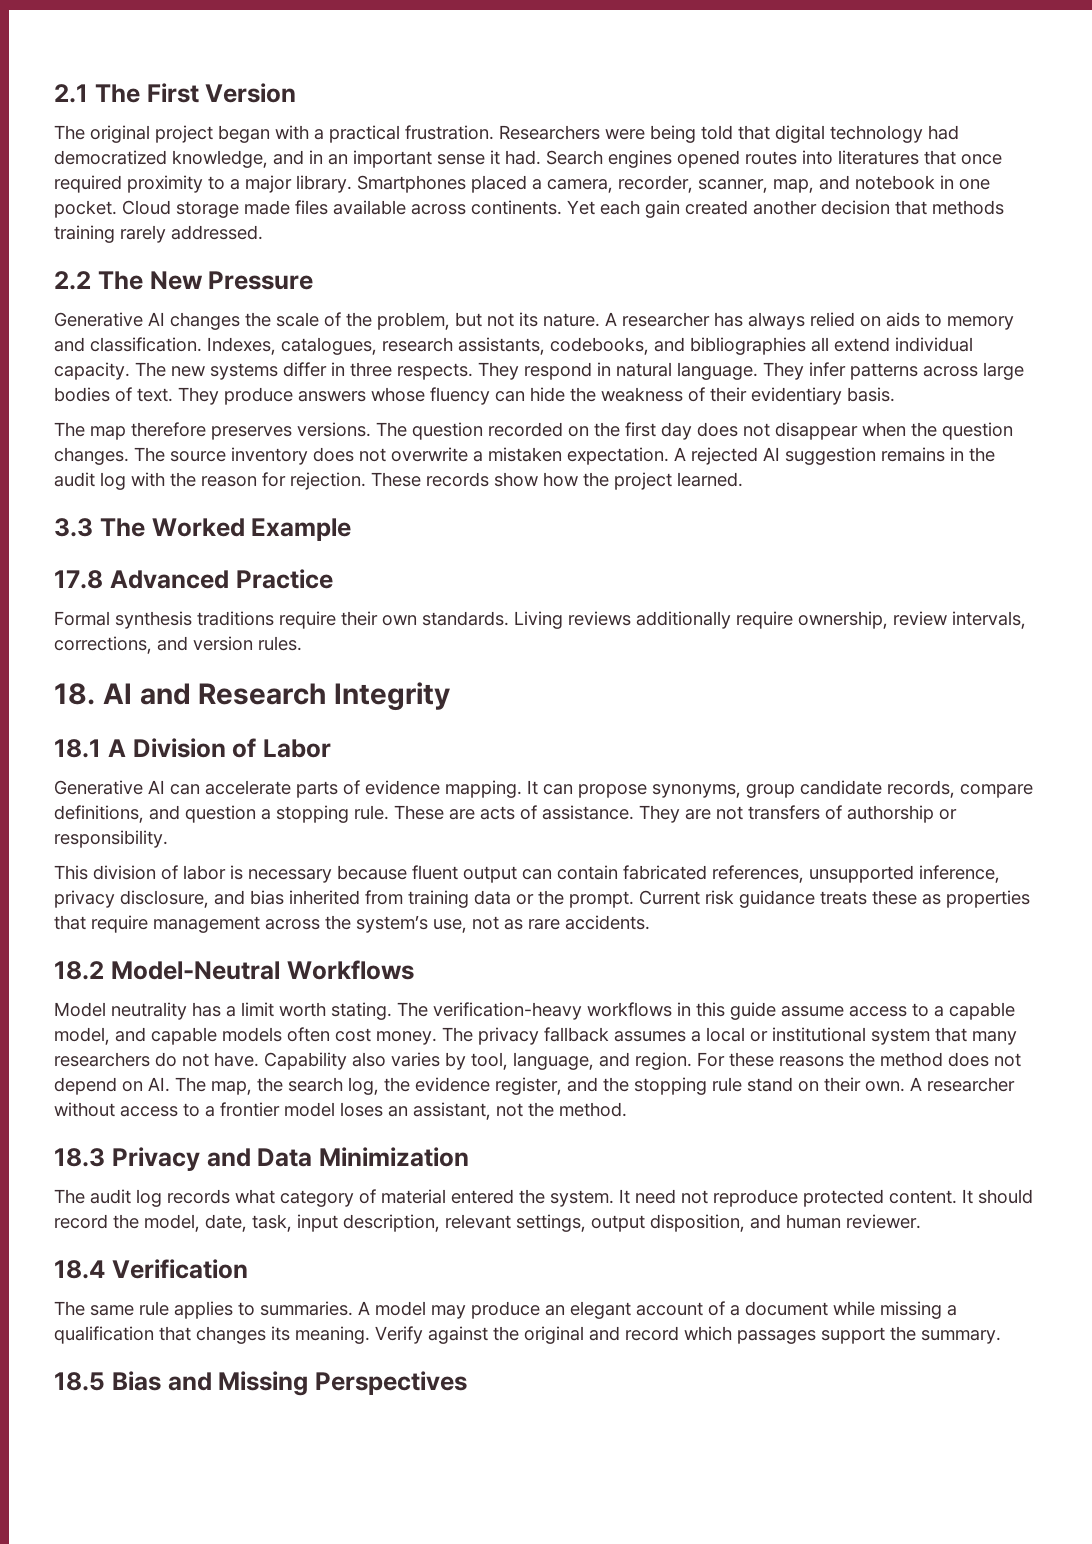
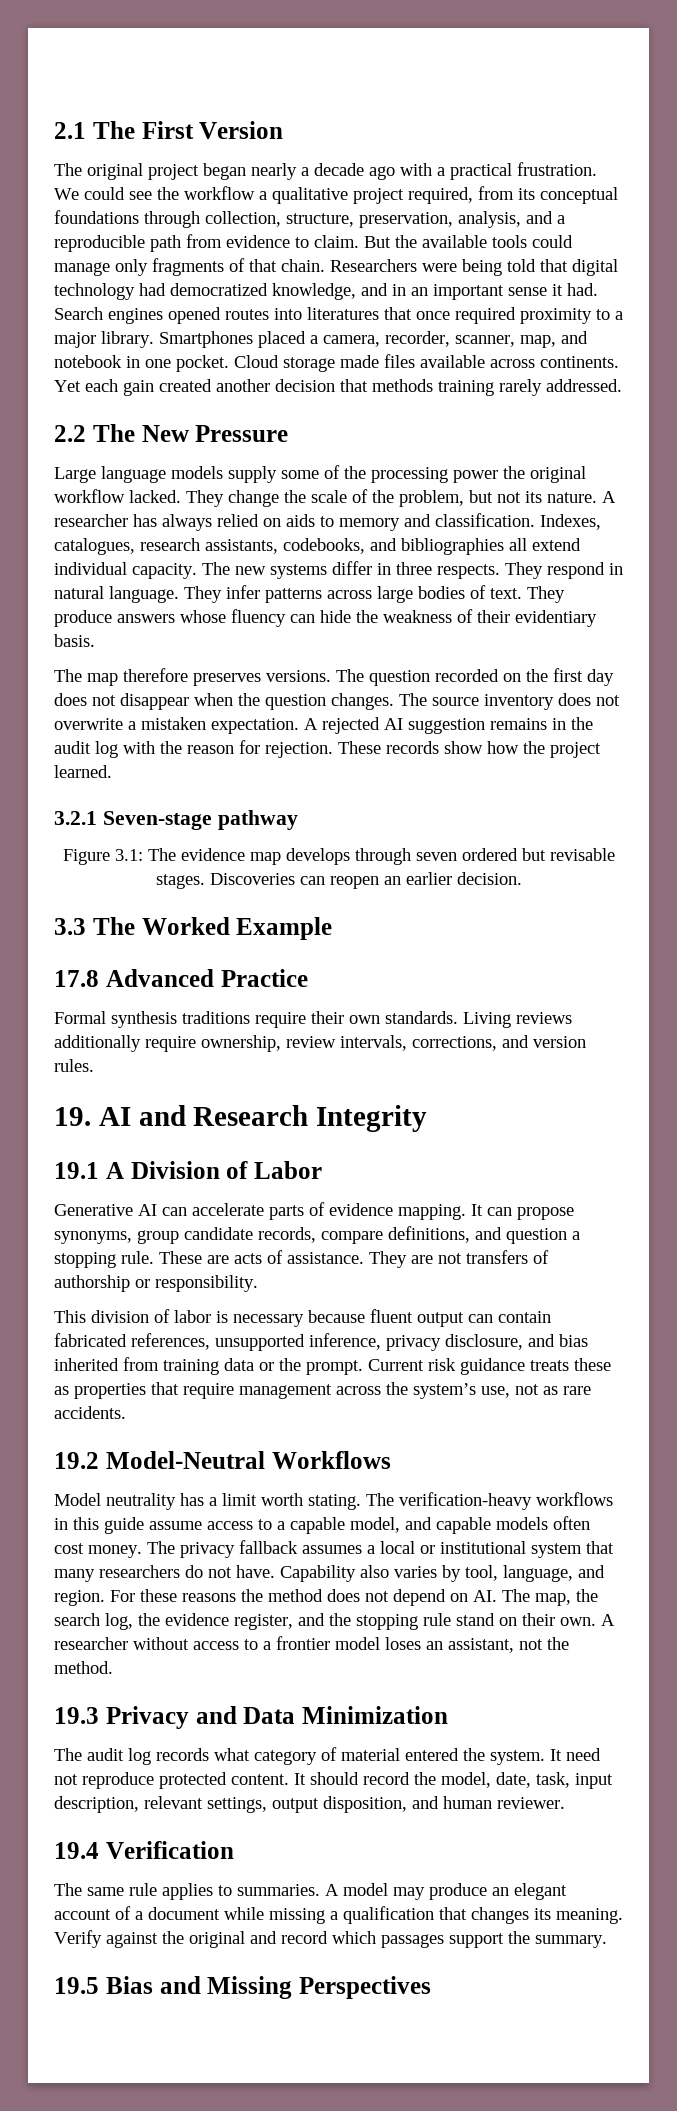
- The original project began with a practical frustration.
+ The original project began nearly a decade ago with a practical frustration. We could see the workflow a qualitative project required, from its conceptual foundations through collection, structure, preservation, analysis, and a reproducible path from evidence to claim. But the available tools could manage only fragments of that chain.
- Generative AI changes the scale of the problem, but not its nature.
+ Large language models supply some of the processing power the original workflow lacked. They change the scale of the problem, but not its nature.
+ 3.2.1 Seven-stage pathway
+ Figure 3.1: The evidence map develops through seven ordered but revisable stages. Discoveries can reopen an earlier decision.
- 18. AI and Research Integrity
+ 19. AI and Research Integrity
- 18.1 A Division of Labor
+ 19.1 A Division of Labor
- 18.2 Model-Neutral Workflows
+ 19.2 Model-Neutral Workflows
- 18.3 Privacy and Data Minimization
+ 19.3 Privacy and Data Minimization
- 18.4 Verification
+ 19.4 Verification
- 18.5 Bias and Missing Perspectives
+ 19.5 Bias and Missing Perspectives

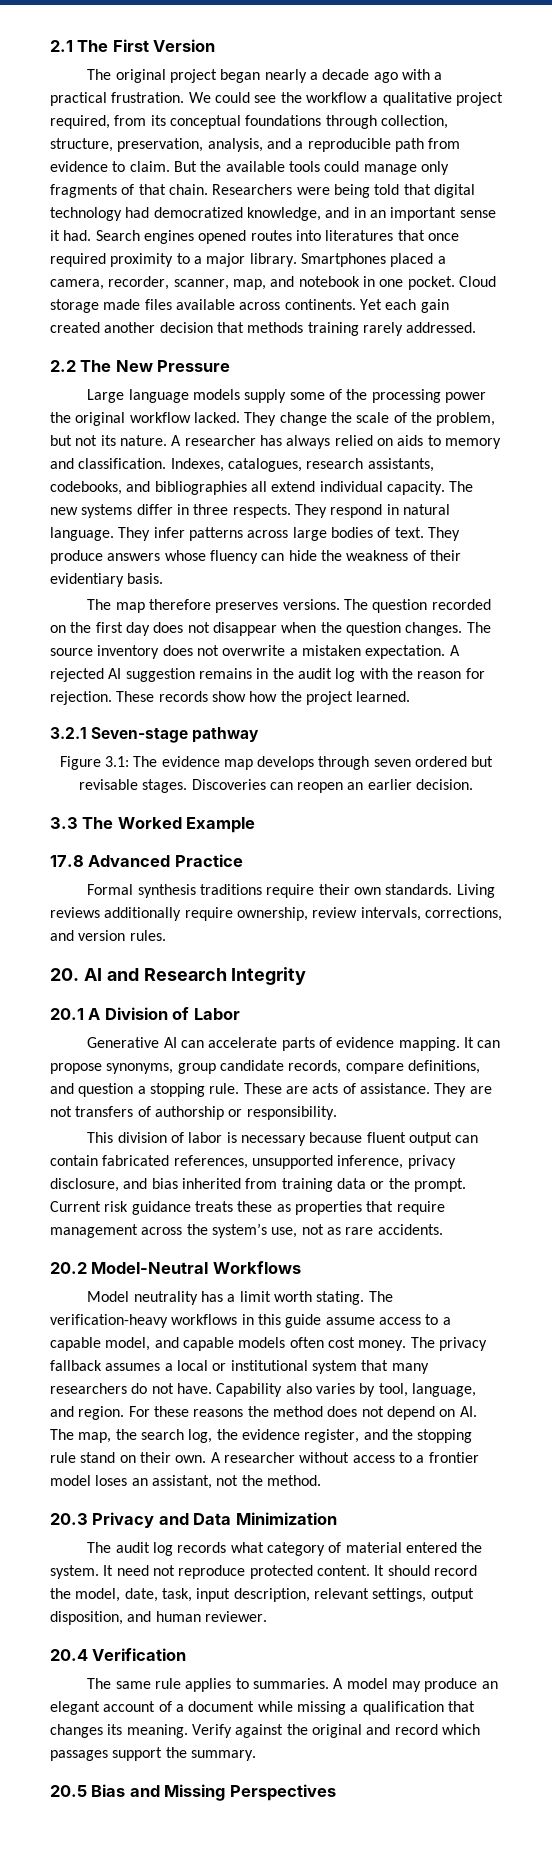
- 19. AI and Research Integrity
+ 20. AI and Research Integrity
- 19.1 A Division of Labor
+ 20.1 A Division of Labor
- 19.2 Model-Neutral Workflows
+ 20.2 Model-Neutral Workflows
- 19.3 Privacy and Data Minimization
+ 20.3 Privacy and Data Minimization
- 19.4 Verification
+ 20.4 Verification
- 19.5 Bias and Missing Perspectives
+ 20.5 Bias and Missing Perspectives

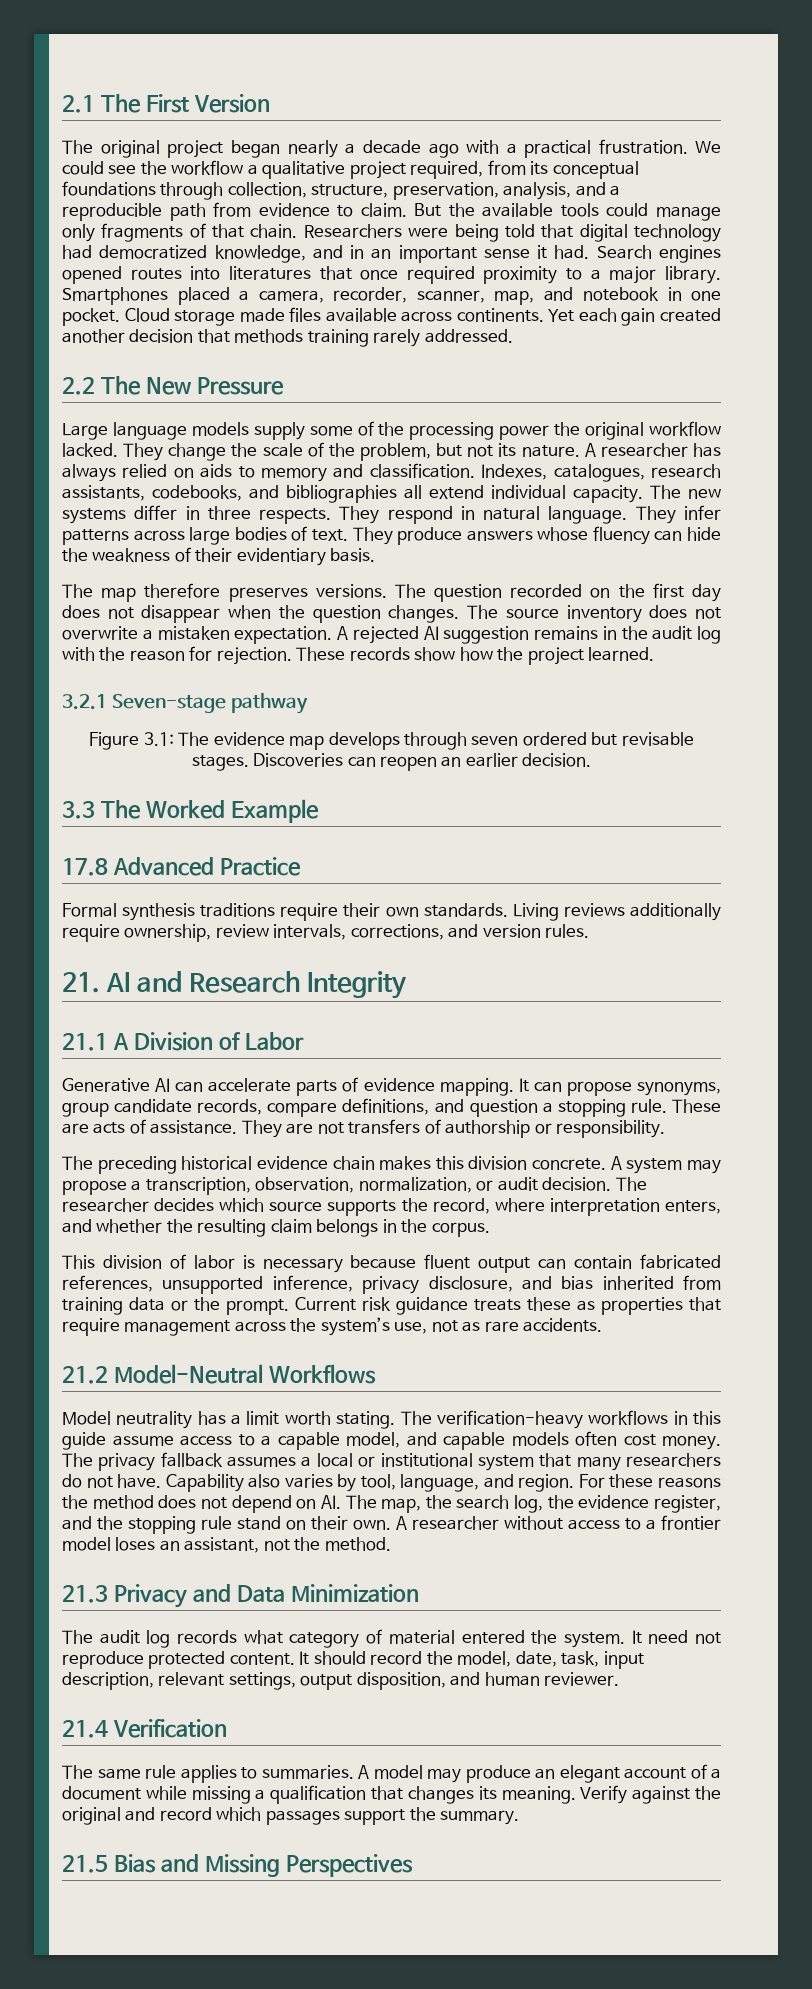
- 20. AI and Research Integrity
+ 21. AI and Research Integrity
- 20.1 A Division of Labor
+ 21.1 A Division of Labor
+ The preceding historical evidence chain makes this division concrete. A system may propose a transcription, observation, normalization, or audit decision. The researcher decides which source supports the record, where interpretation enters, and whether the resulting claim belongs in the corpus.
- 20.2 Model-Neutral Workflows
+ 21.2 Model-Neutral Workflows
- 20.3 Privacy and Data Minimization
+ 21.3 Privacy and Data Minimization
- 20.4 Verification
+ 21.4 Verification
- 20.5 Bias and Missing Perspectives
+ 21.5 Bias and Missing Perspectives

